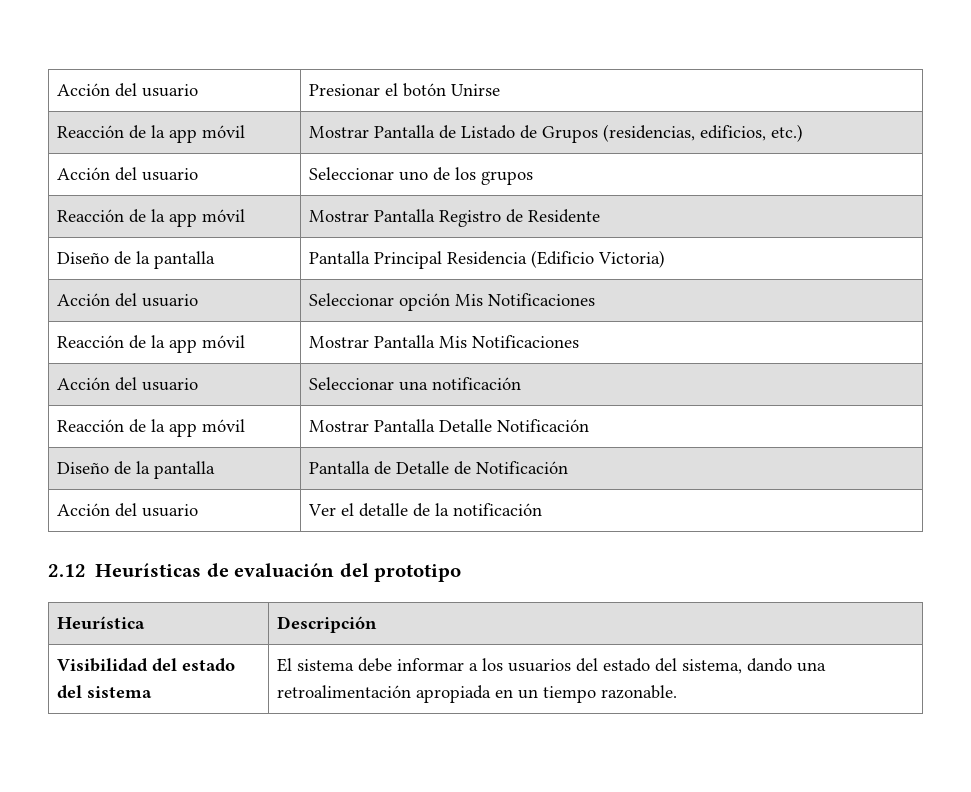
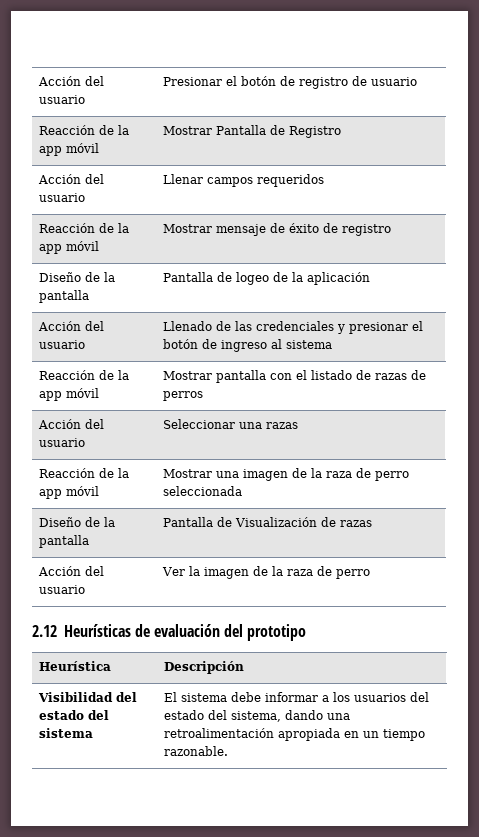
- Acción del usuario | Presionar el botón Unirse
+ Acción del usuario | Presionar el botón de registro de usuario
- Reacción de la app móvil | Mostrar Pantalla de Listado de Grupos (residencias, edificios, etc.)
- Acción del usuario | Seleccionar uno de los grupos
- Reacción de la app móvil | Mostrar Pantalla Registro de Residente
- Diseño de la pantalla | Pantalla Principal Residencia (Edificio Victoria)
- Acción del usuario | Seleccionar opción Mis Notificaciones
- Reacción de la app móvil | Mostrar Pantalla Mis Notificaciones
+ Reacción de la app móvil | Mostrar Pantalla de Registro
+ Acción del usuario | Llenar campos requeridos
+ Reacción de la app móvil | Mostrar mensaje de éxito de registro
+ Diseño de la pantalla | Pantalla de logeo de la aplicación
+ Acción del usuario | Llenado de las credenciales y presionar el botón de ingreso al sistema
+ Reacción de la app móvil | Mostrar pantalla con el listado de razas de perros
- Acción del usuario | Seleccionar una notificación
- Reacción de la app móvil | Mostrar Pantalla Detalle Notificación
- Diseño de la pantalla | Pantalla de Detalle de Notificación
+ Acción del usuario | Seleccionar una razas
+ Reacción de la app móvil | Mostrar una imagen de la raza de perro seleccionada
+ Diseño de la pantalla | Pantalla de Visualización de razas
- Acción del usuario | Ver el detalle de la notificación
+ Acción del usuario | Ver la imagen de la raza de perro

